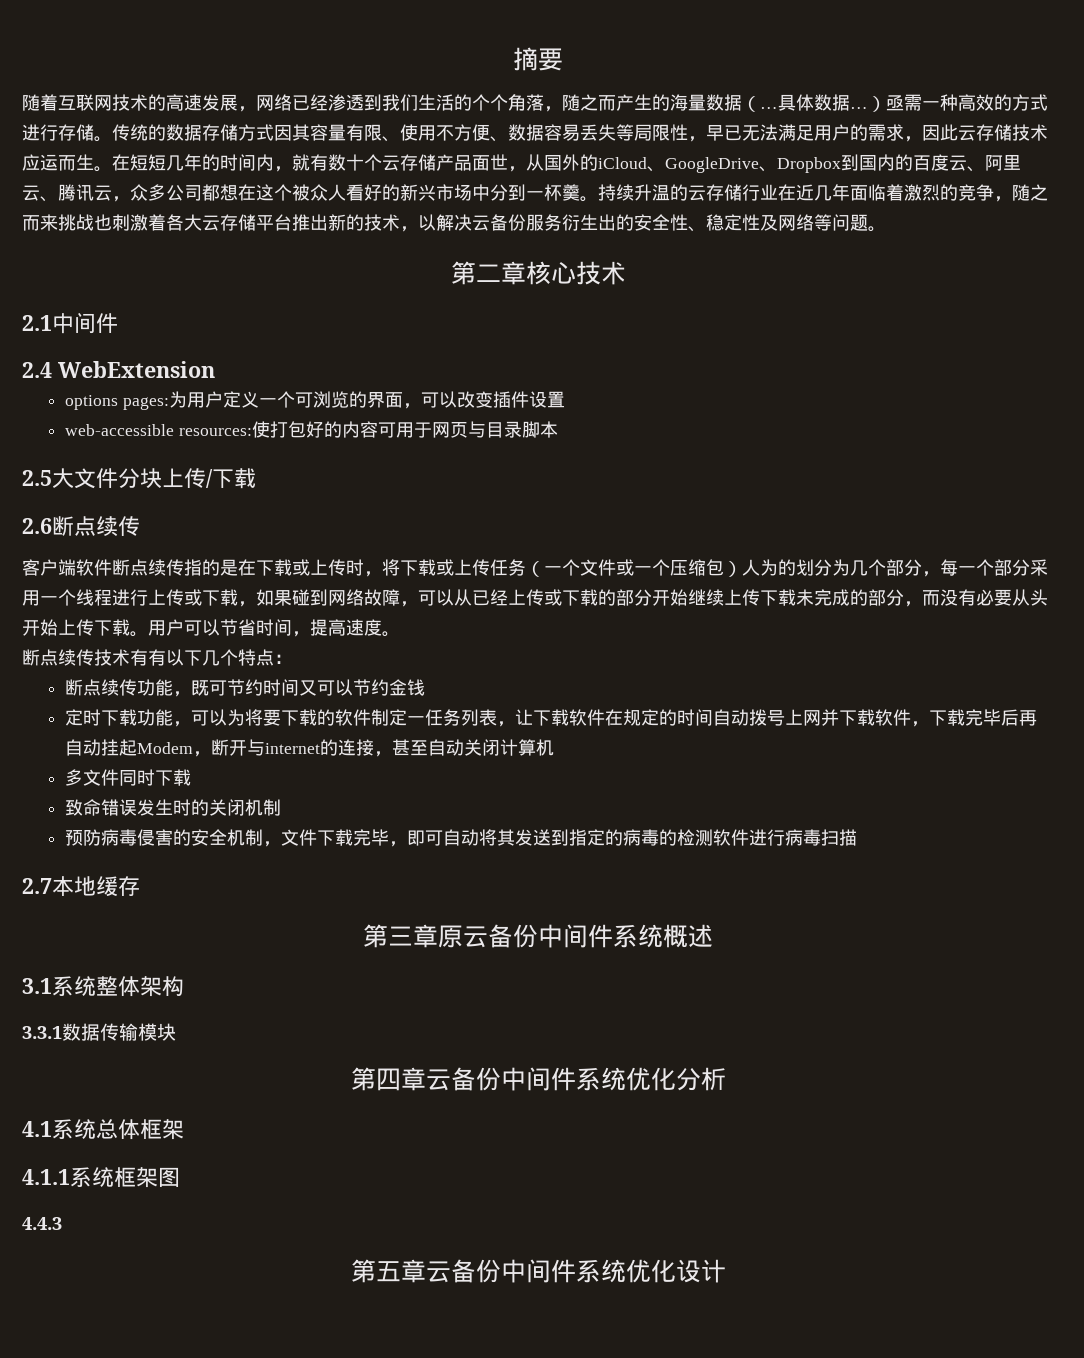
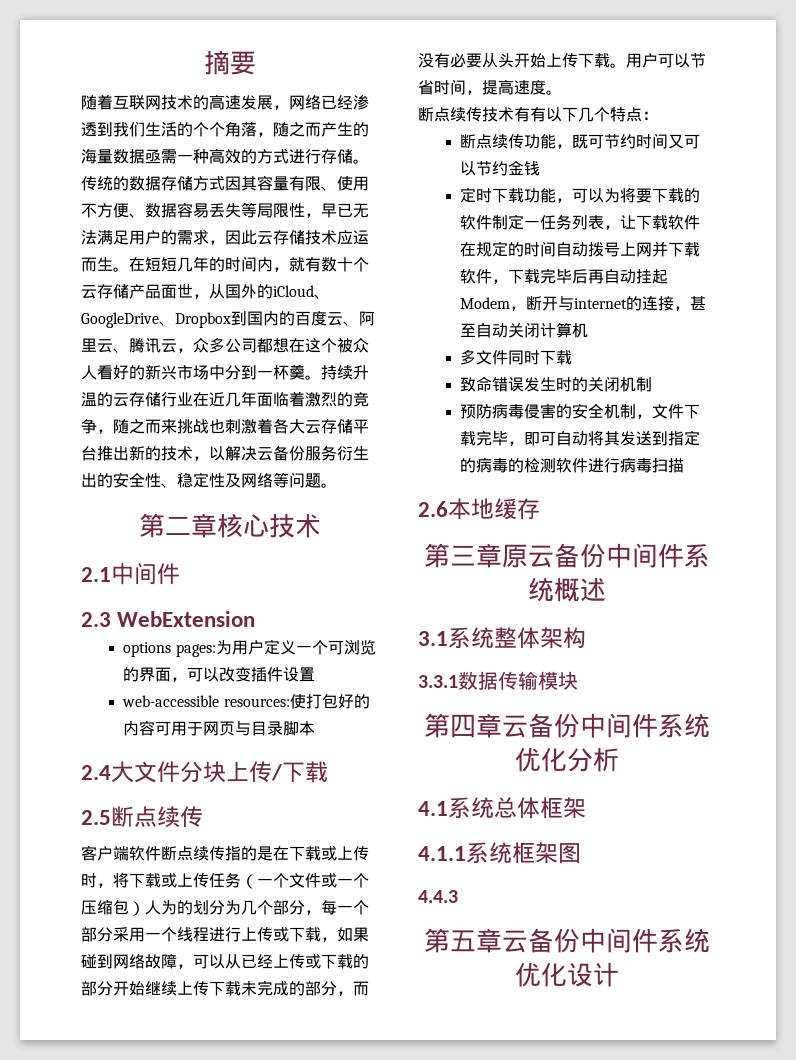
- 随着互联网技术的高速发展，网络已经渗透到我们生活的个个角落，随之而产生的海量数据（…具体数据…）亟需一种高效的方式进行存储。
+ 随着互联网技术的高速发展，网络已经渗透到我们生活的个个角落，随之而产生的海量数据亟需一种高效的方式进行存储。
- 2.4 WebExtension
+ 2.3 WebExtension
- 2.5大文件分块上传/下载
+ 2.4大文件分块上传/下载
- 2.6断点续传
+ 2.5断点续传
- 2.7本地缓存
+ 2.6本地缓存

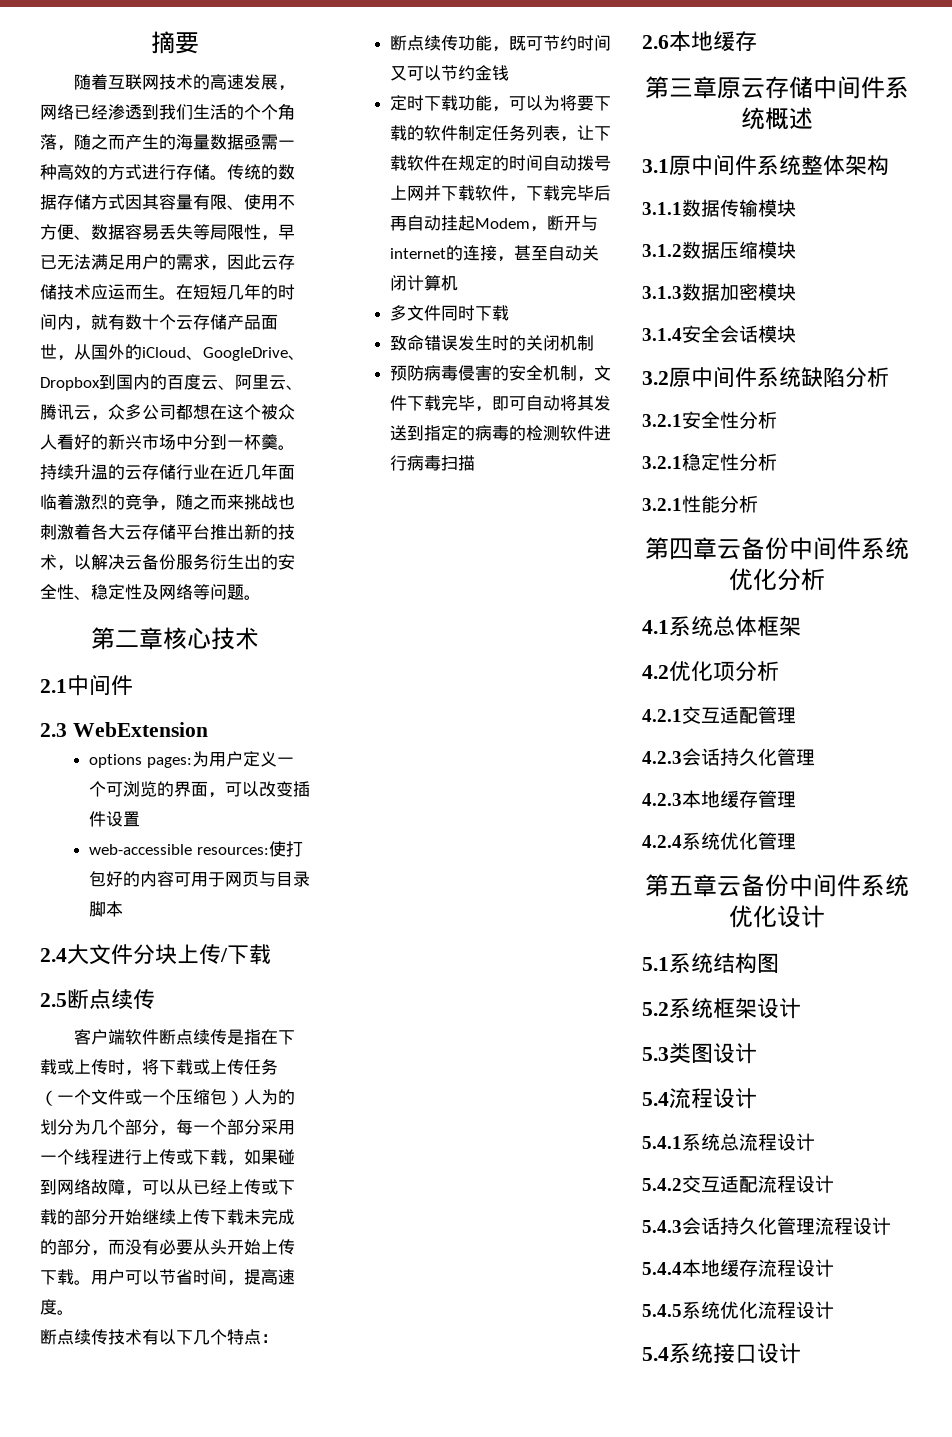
- 客户端软件断点续传指的是在下载或上传时，将下载或上传任务（一个文件或一个压缩包）人为的划分为几个部分，每一个部分采用一个线程进行上传或下载，如果碰到网络故障，可以从已经上传或下载的部分开始继续上传下载未完成的部分，而没有必要从头开始上传下载。
+ 客户端软件断点续传是指在下载或上传时，将下载或上传任务（一个文件或一个压缩包）人为的划分为几个部分，每一个部分采用一个线程进行上传或下载，如果碰到网络故障，可以从已经上传或下载的部分开始继续上传下载未完成的部分，而没有必要从头开始上传下载。
- 断点续传技术有有以下几个特点：
+ 断点续传技术有以下几个特点：
- 定时下载功能，可以为将要下载的软件制定一任务列表，让下载软件在规定的时间自动拨号上网并下载软件，下载完毕后再自动挂起Modem，断开与internet的连接，甚至自动关闭计算机
+ 定时下载功能，可以为将要下载的软件制定任务列表，让下载软件在规定的时间自动拨号上网并下载软件，下载完毕后再自动挂起Modem，断开与internet的连接，甚至自动关闭计算机
- 第三章原云备份中间件系统概述
+ 第三章原云存储中间件系统概述
- 3.1系统整体架构
+ 3.1原中间件系统整体架构
- 3.3.1数据传输模块
+ 3.1.1数据传输模块
+ 3.1.2数据压缩模块
+ 3.1.3数据加密模块
+ 3.1.4安全会话模块
+ 3.2原中间件系统缺陷分析
+ 3.2.1安全性分析
+ 3.2.1稳定性分析
+ 3.2.1性能分析
- 4.1.1系统框架图
- 4.4.3
+ 4.2优化项分析
+ 4.2.1交互适配管理
+ 4.2.3会话持久化管理
+ 4.2.3本地缓存管理
+ 4.2.4系统优化管理
+ 5.1系统结构图
+ 5.2系统框架设计
+ 5.3类图设计
+ 5.4流程设计
+ 5.4.1系统总流程设计
+ 5.4.2交互适配流程设计
+ 5.4.3会话持久化管理流程设计
+ 5.4.4本地缓存流程设计
+ 5.4.5系统优化流程设计
+ 5.4系统接口设计

